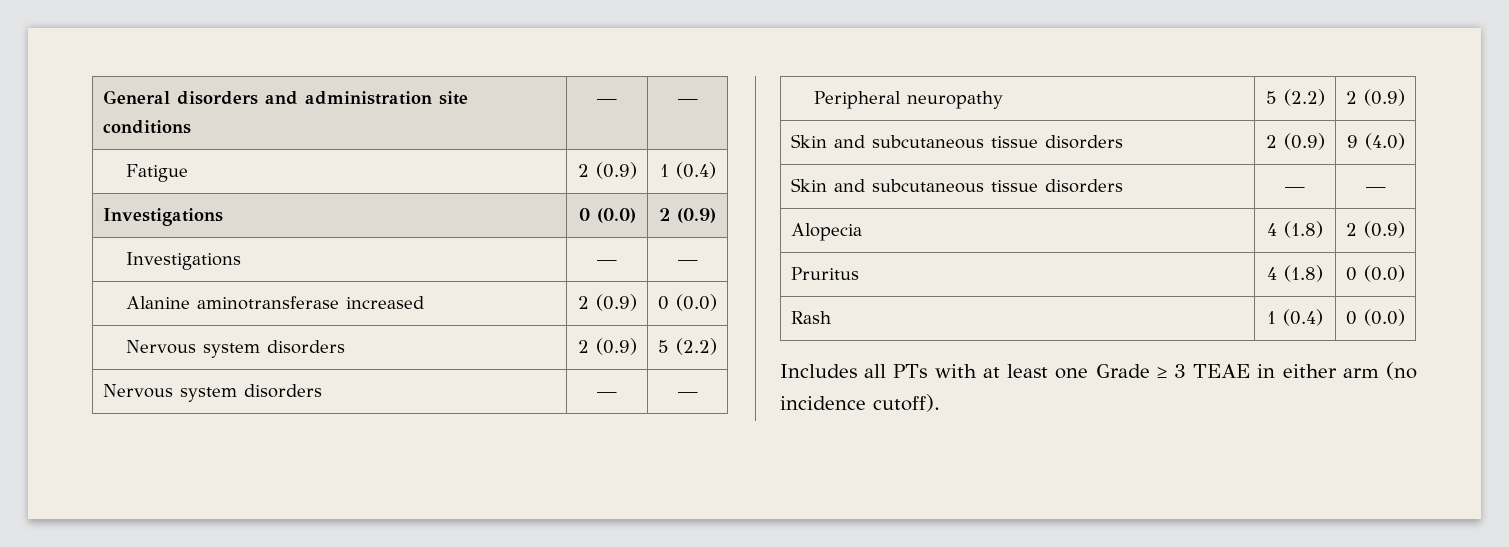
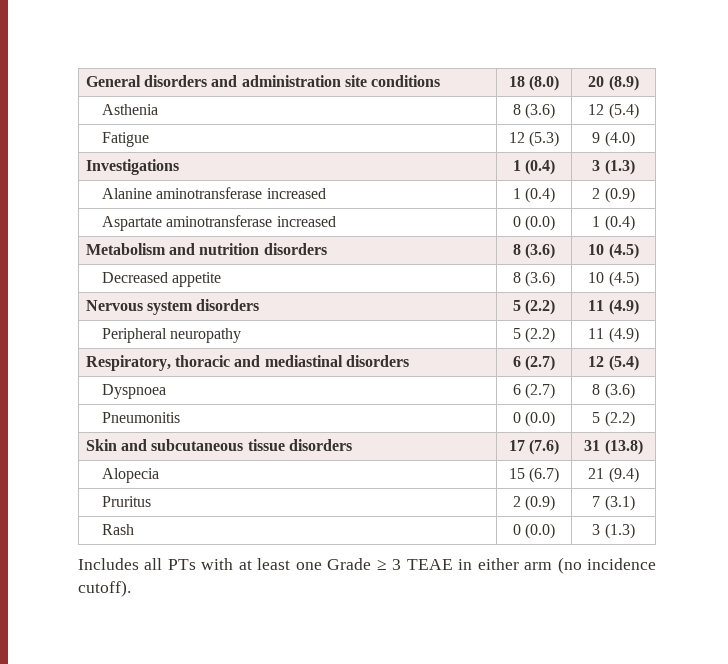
- General disorders and administration site conditions | — | —
- Fatigue | 2 (0.9) | 1 (0.4)
- Investigations | 0 (0.0) | 2 (0.9)
- Investigations | — | —
+ General disorders and administration site conditions | 18 (8.0) | 20 (8.9)
+ Asthenia | 8 (3.6) | 12 (5.4)
+ Fatigue | 12 (5.3) | 9 (4.0)
+ Investigations | 1 (0.4) | 3 (1.3)
- Alanine aminotransferase increased | 2 (0.9) | 0 (0.0)
- Nervous system disorders | 2 (0.9) | 5 (2.2)
- Nervous system disorders | — | —
+ Alanine aminotransferase increased | 1 (0.4) | 2 (0.9)
+ Aspartate aminotransferase increased | 0 (0.0) | 1 (0.4)
+ Metabolism and nutrition disorders | 8 (3.6) | 10 (4.5)
+ Decreased appetite | 8 (3.6) | 10 (4.5)
+ Nervous system disorders | 5 (2.2) | 11 (4.9)
- Peripheral neuropathy | 5 (2.2) | 2 (0.9)
- Skin and subcutaneous tissue disorders | 2 (0.9) | 9 (4.0)
- Skin and subcutaneous tissue disorders | — | —
- Alopecia | 4 (1.8) | 2 (0.9)
- Pruritus | 4 (1.8) | 0 (0.0)
- Rash | 1 (0.4) | 0 (0.0)
+ Peripheral neuropathy | 5 (2.2) | 11 (4.9)
+ Respiratory, thoracic and mediastinal disorders | 6 (2.7) | 12 (5.4)
+ Dyspnoea | 6 (2.7) | 8 (3.6)
+ Pneumonitis | 0 (0.0) | 5 (2.2)
+ Skin and subcutaneous tissue disorders | 17 (7.6) | 31 (13.8)
+ Alopecia | 15 (6.7) | 21 (9.4)
+ Pruritus | 2 (0.9) | 7 (3.1)
+ Rash | 0 (0.0) | 3 (1.3)

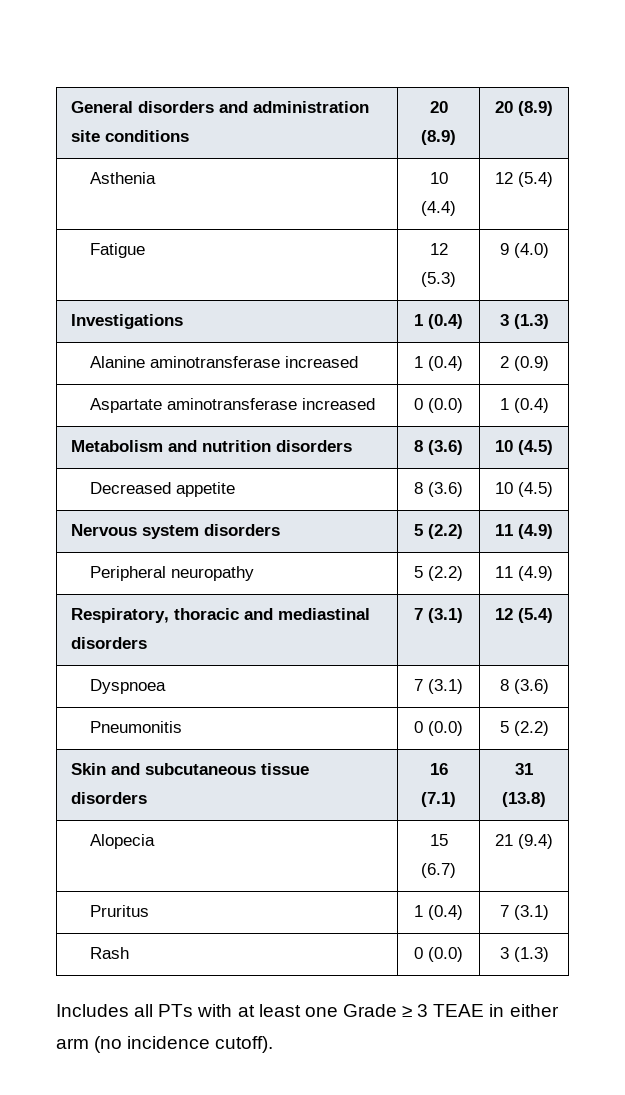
- General disorders and administration site conditions | 18 (8.0) | 20 (8.9)
+ General disorders and administration site conditions | 20 (8.9) | 20 (8.9)
- Asthenia | 8 (3.6) | 12 (5.4)
+ Asthenia | 10 (4.4) | 12 (5.4)
- Respiratory, thoracic and mediastinal disorders | 6 (2.7) | 12 (5.4)
+ Respiratory, thoracic and mediastinal disorders | 7 (3.1) | 12 (5.4)
- Dyspnoea | 6 (2.7) | 8 (3.6)
+ Dyspnoea | 7 (3.1) | 8 (3.6)
- Skin and subcutaneous tissue disorders | 17 (7.6) | 31 (13.8)
+ Skin and subcutaneous tissue disorders | 16 (7.1) | 31 (13.8)
- Pruritus | 2 (0.9) | 7 (3.1)
+ Pruritus | 1 (0.4) | 7 (3.1)

